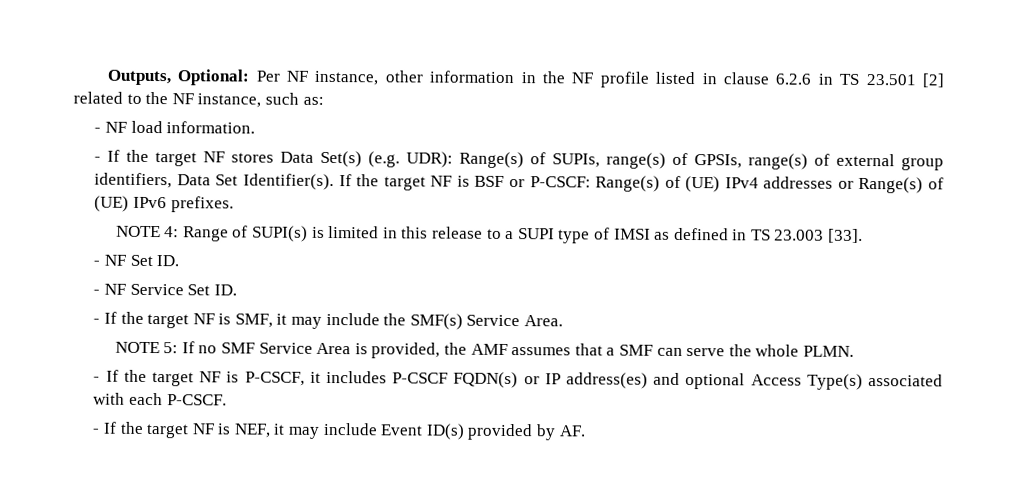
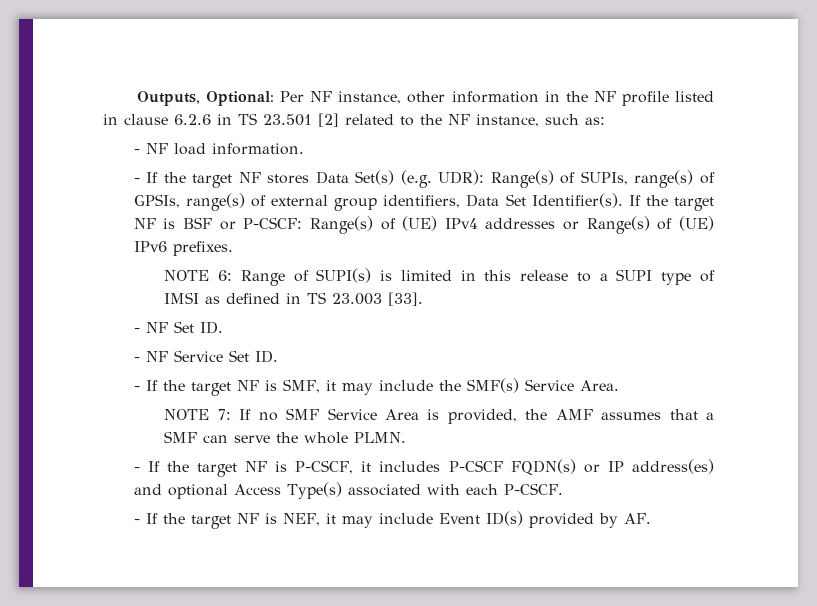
- NOTE 4: Range of SUPI(s) is limited in this release to a SUPI type of IMSI as defined in TS 23.003 [33].
+ NOTE 6: Range of SUPI(s) is limited in this release to a SUPI type of IMSI as defined in TS 23.003 [33].
- NOTE 5: If no SMF Service Area is provided, the AMF assumes that a SMF can serve the whole PLMN.
+ NOTE 7: If no SMF Service Area is provided, the AMF assumes that a SMF can serve the whole PLMN.

